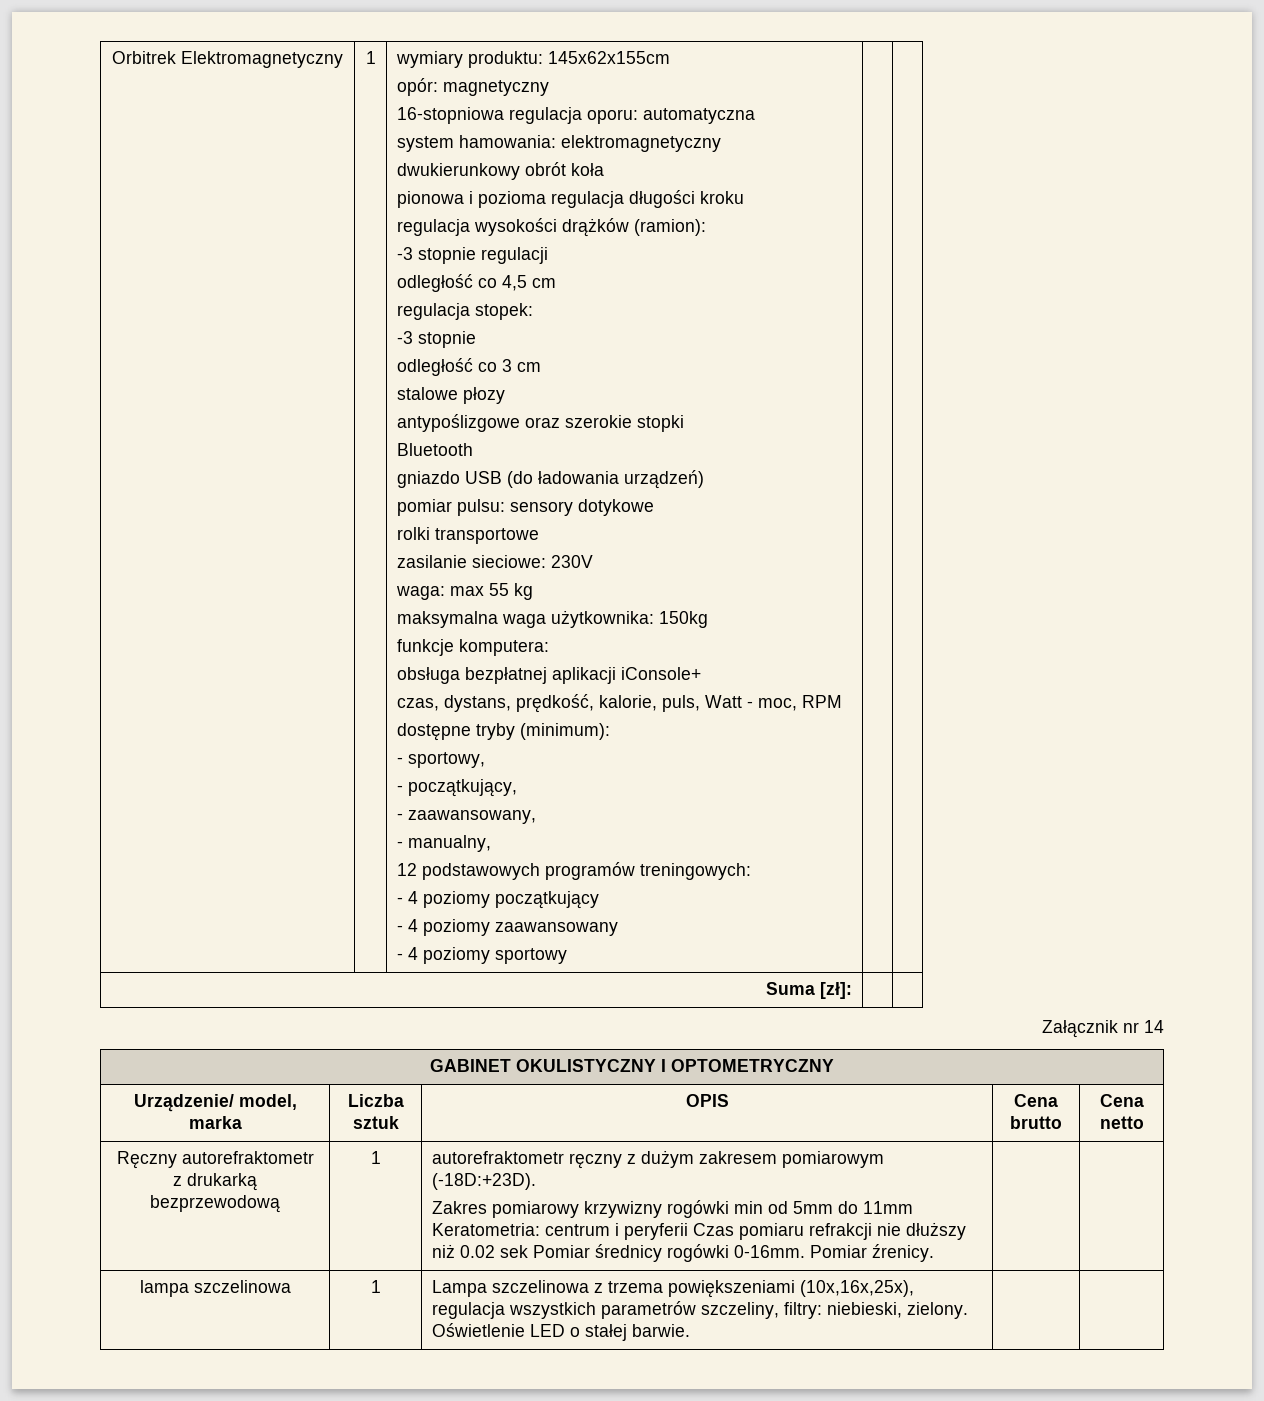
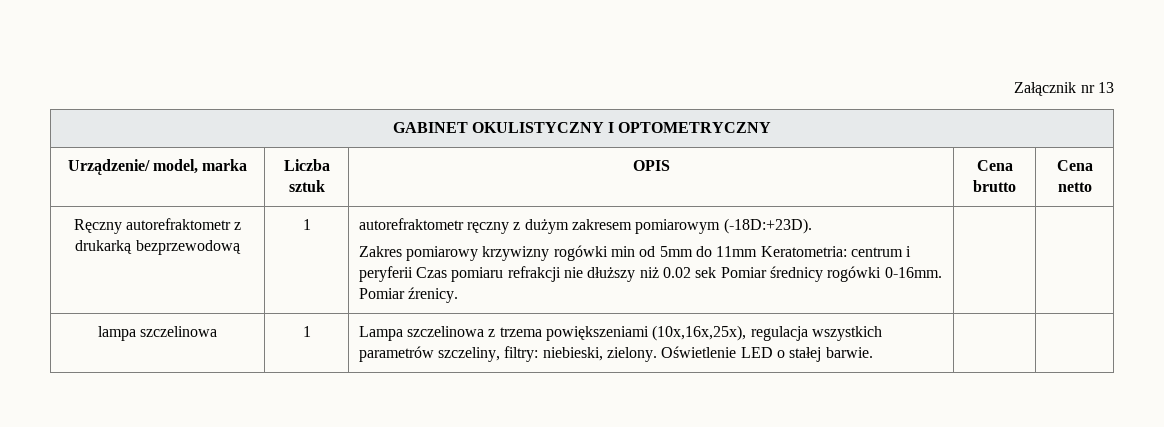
- Orbitrek Elektromagnetyczny | 1 | wymiary produktu: 145x62x155cm
- opór: magnetyczny
- 16-stopniowa regulacja oporu: automatyczna
- system hamowania: elektromagnetyczny
- dwukierunkowy obrót koła
- pionowa i pozioma regulacja długości kroku
- regulacja wysokości drążków (ramion):
- -3 stopnie regulacji
- odległość co 4,5 cm
- regulacja stopek:
- -3 stopnie
- odległość co 3 cm
- stalowe płozy
- antypoślizgowe oraz szerokie stopki
- Bluetooth
- gniazdo USB (do ładowania urządzeń)
- pomiar pulsu: sensory dotykowe
- rolki transportowe
- zasilanie sieciowe: 230V
- waga: max 55 kg
- maksymalna waga użytkownika: 150kg
- funkcje komputera:
- obsługa bezpłatnej aplikacji iConsole+
- czas, dystans, prędkość, kalorie, puls, Watt - moc, RPM
- dostępne tryby (minimum):
- - sportowy,
- - początkujący,
- - zaawansowany,
- - manualny,
- 12 podstawowych programów treningowych:
- - 4 poziomy początkujący
- - 4 poziomy zaawansowany
- - 4 poziomy sportowy | |
- Suma [zł]: | |
- Załącznik nr 14
+ Załącznik nr 13

